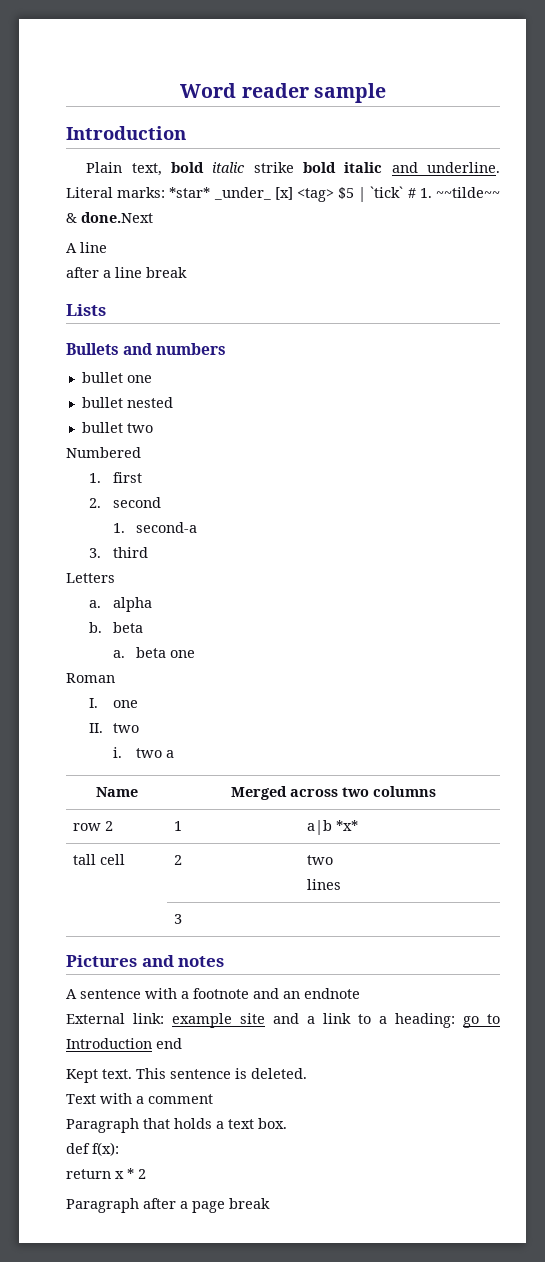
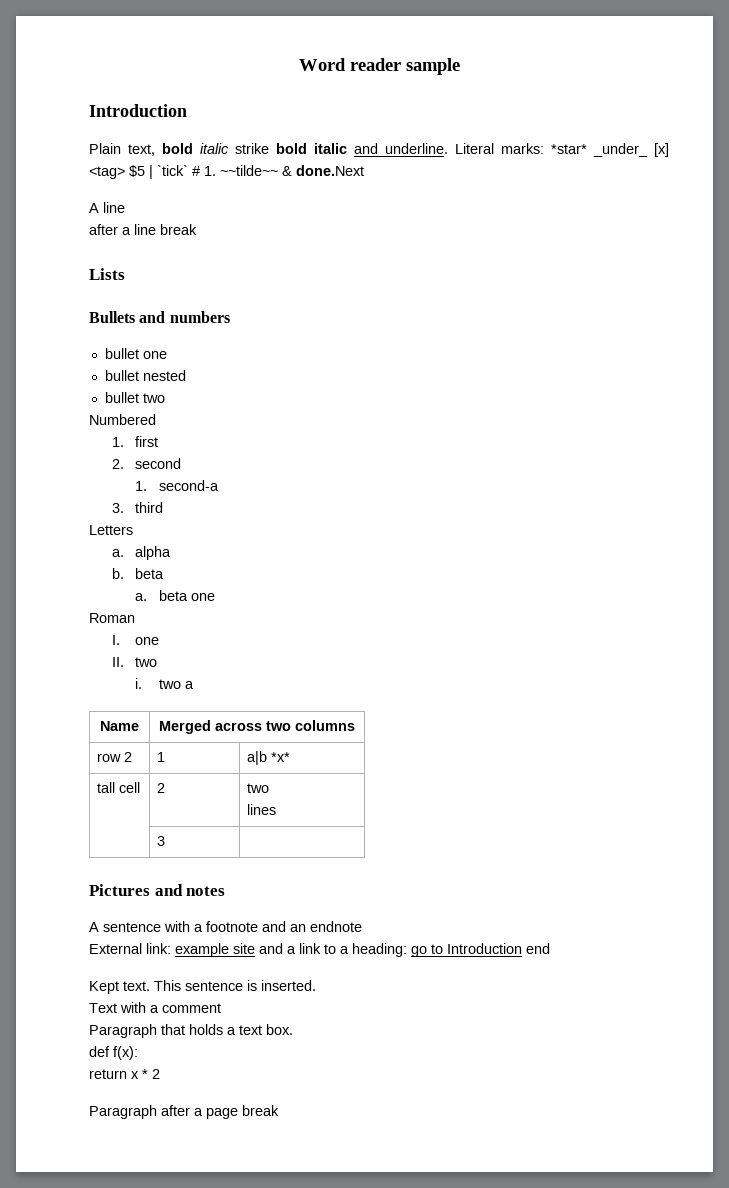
- This sentence is deleted.
+ This sentence is inserted.

